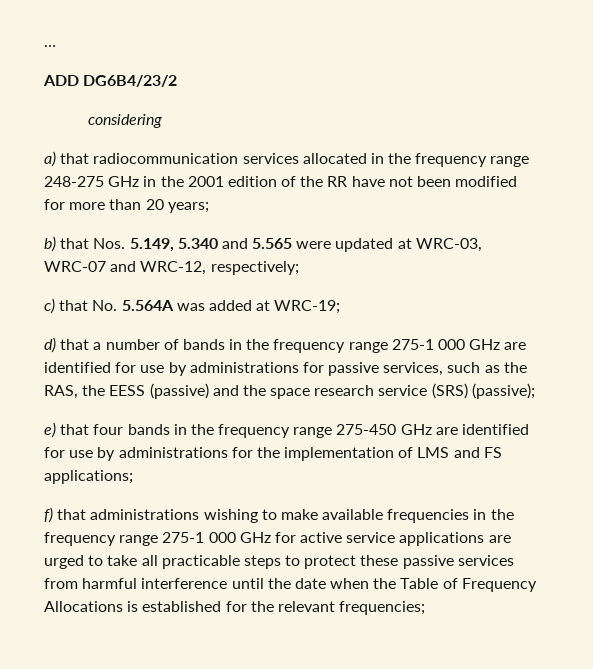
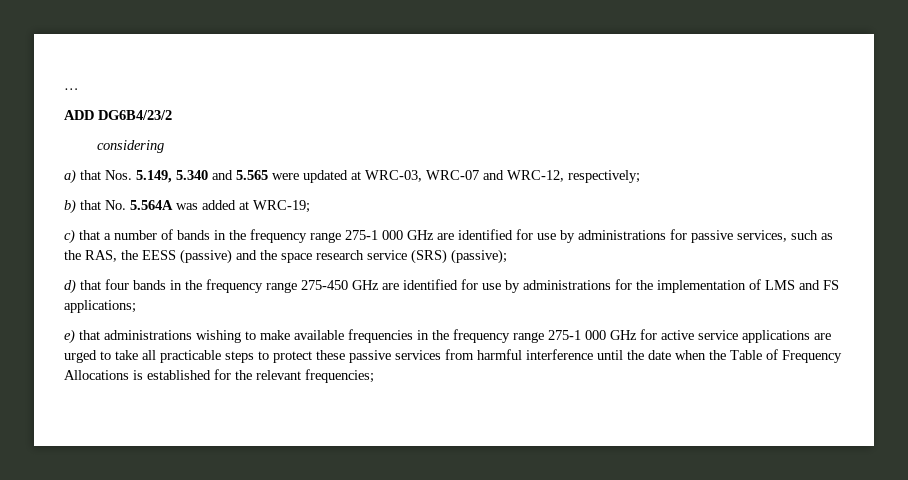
- a) that radiocommunication services allocated in the frequency range 248-275 GHz in the 2001 edition of the RR have not been modified for more than 20 years;
- b) that Nos. 5.149, 5.340 and 5.565 were updated at WRC-03, WRC-07 and WRC-12, respectively;
+ a) that Nos. 5.149, 5.340 and 5.565 were updated at WRC-03, WRC-07 and WRC-12, respectively;
- c) that No. 5.564A was added at WRC-19;
+ b) that No. 5.564A was added at WRC-19;
- d) that a number of bands in the frequency range 275-1 000 GHz are identified for use by administrations for passive services, such as the RAS, the EESS (passive) and the space research service (SRS) (passive);
+ c) that a number of bands in the frequency range 275-1 000 GHz are identified for use by administrations for passive services, such as the RAS, the EESS (passive) and the space research service (SRS) (passive);
- e) that four bands in the frequency range 275-450 GHz are identified for use by administrations for the implementation of LMS and FS applications;
+ d) that four bands in the frequency range 275-450 GHz are identified for use by administrations for the implementation of LMS and FS applications;
- f) that administrations wishing to make available frequencies in the frequency range 275-1 000 GHz for active service applications are urged to take all practicable steps to protect these passive services from harmful interference until the date when the Table of Frequency Allocations is established for the relevant frequencies;
+ e) that administrations wishing to make available frequencies in the frequency range 275-1 000 GHz for active service applications are urged to take all practicable steps to protect these passive services from harmful interference until the date when the Table of Frequency Allocations is established for the relevant frequencies;

